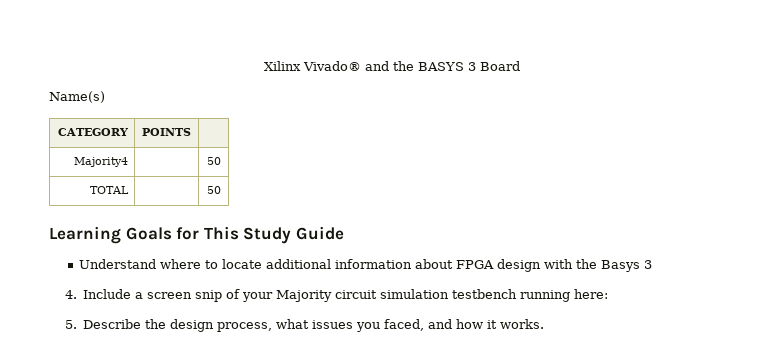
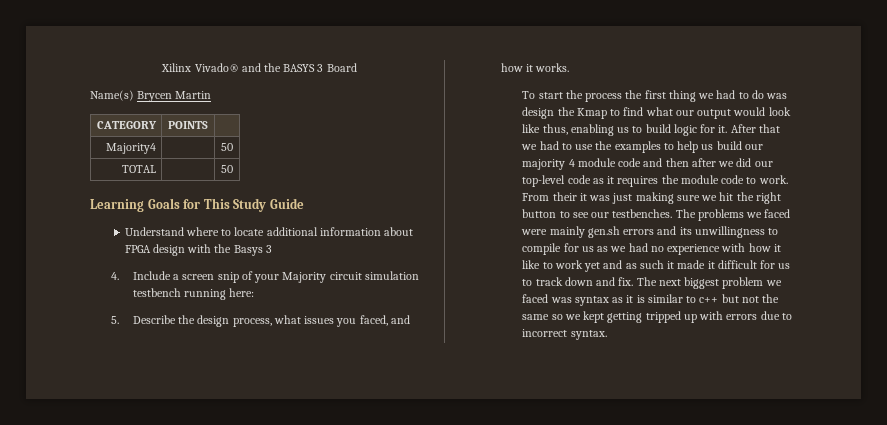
- Name(s)
+ Name(s) Brycen Martin
+ To start the process the first thing we had to do was design the Kmap to find what our output would look like thus, enabling us to build logic for it. After that we had to use the examples to help us build our majority 4 module code and then after we did our top-level code as it requires the module code to work. From their it was just making sure we hit the right button to see our testbenches. The problems we faced were mainly gen.sh errors and its unwillingness to compile for us as we had no experience with how it like to work yet and as such it made it difficult for us to track down and fix. The next biggest problem we faced was syntax as it is similar to c++ but not the same so we kept getting tripped up with errors due to incorrect syntax.

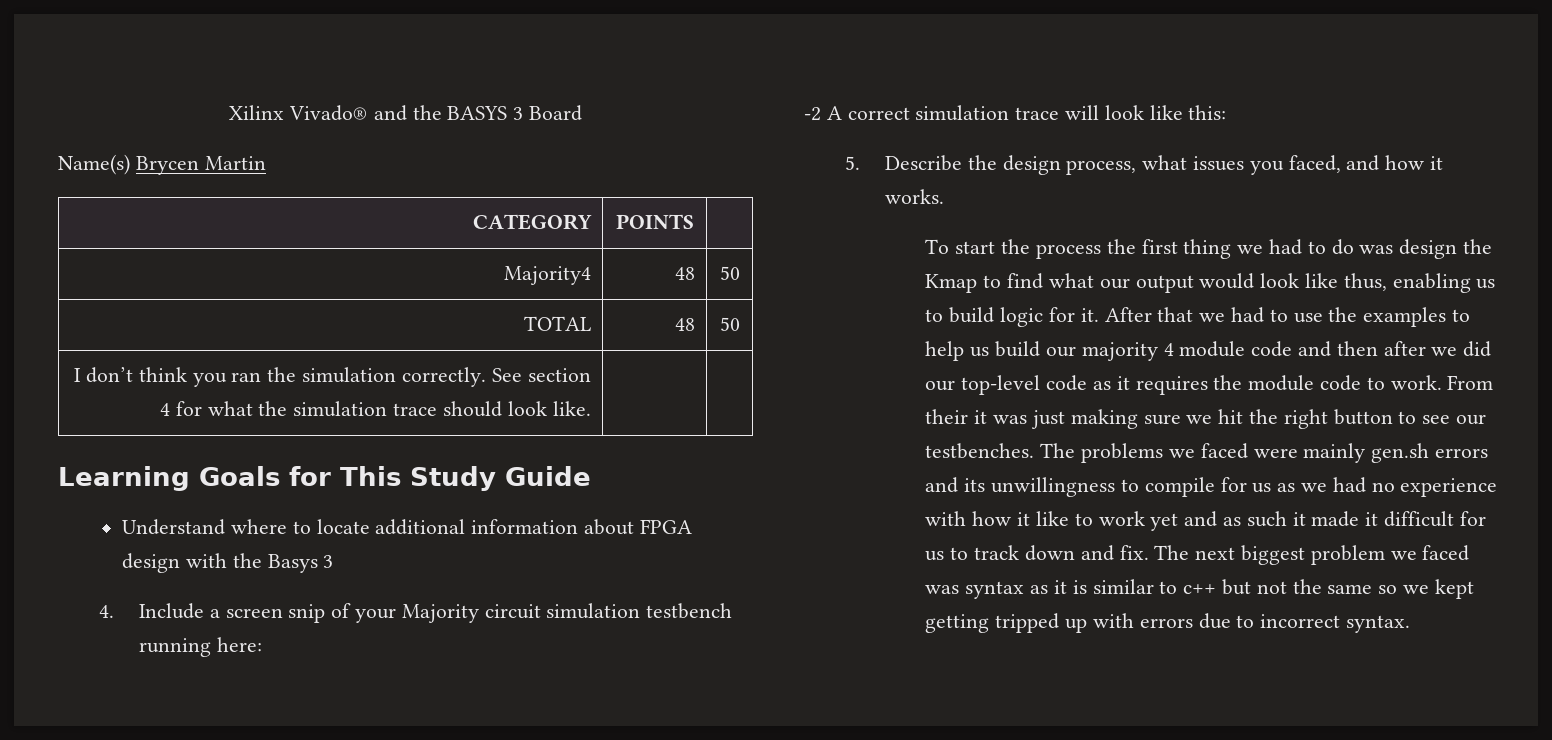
- Majority4 | | 50
+ Majority4 | 48 | 50
- TOTAL | | 50
+ TOTAL | 48 | 50
+ I don’t think you ran the simulation correctly. See section 4 for what the simulation trace should look like. | |
+ -2 A correct simulation trace will look like this:

